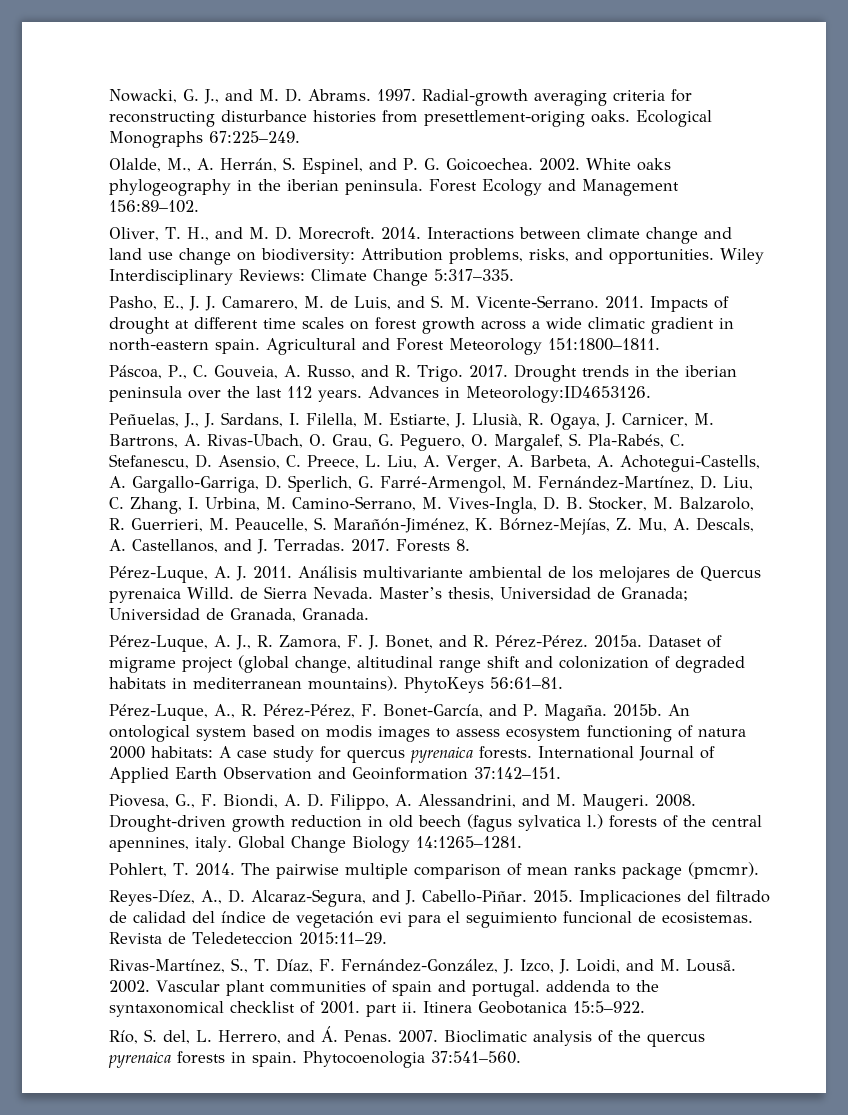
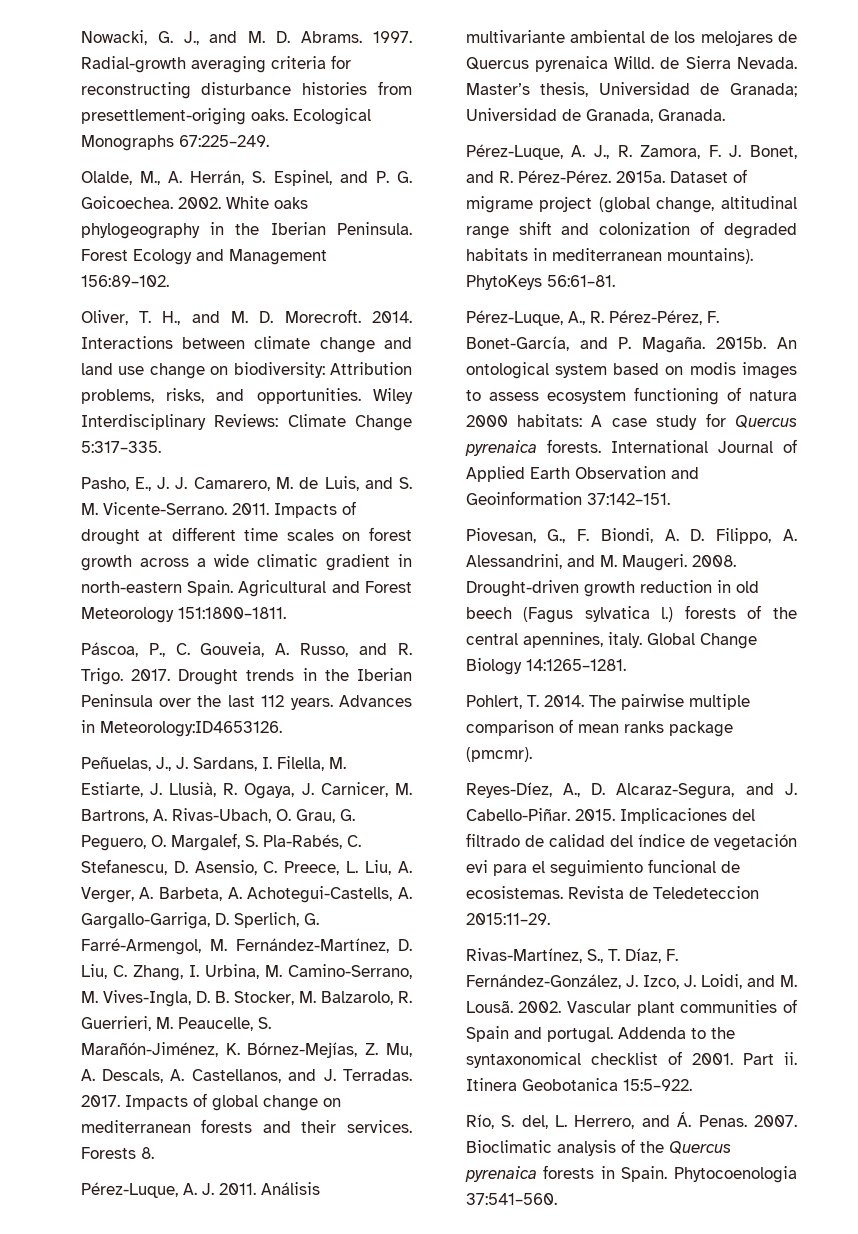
- White oaks phylogeography in the iberian peninsula.
+ White oaks phylogeography in the Iberian Peninsula.
- Impacts of drought at different time scales on forest growth across a wide climatic gradient in north-eastern spain.
+ Impacts of drought at different time scales on forest growth across a wide climatic gradient in north-eastern Spain.
- Drought trends in the iberian peninsula over the last 112 years.
+ Drought trends in the Iberian Peninsula over the last 112 years.
+ Impacts of global change on mediterranean forests and their services.
- An ontological system based on modis images to assess ecosystem functioning of natura 2000 habitats: A case study for quercus pyrenaica forests.
+ An ontological system based on modis images to assess ecosystem functioning of natura 2000 habitats: A case study for Quercus pyrenaica forests.
- Piovesa, G., F. Biondi, A. D. Filippo, A. Alessandrini, and M. Maugeri.
+ Piovesan, G., F. Biondi, A. D. Filippo, A. Alessandrini, and M. Maugeri.
- Drought-driven growth reduction in old beech (fagus sylvatica l.) forests of the central apennines, italy.
+ Drought-driven growth reduction in old beech (Fagus sylvatica l.) forests of the central apennines, italy.
- Vascular plant communities of spain and portugal. addenda to the syntaxonomical checklist of 2001. part ii.
+ Vascular plant communities of Spain and portugal. Addenda to the syntaxonomical checklist of 2001. Part ii.
- Bioclimatic analysis of the quercus pyrenaica forests in spain.
+ Bioclimatic analysis of the Quercus pyrenaica forests in Spain.

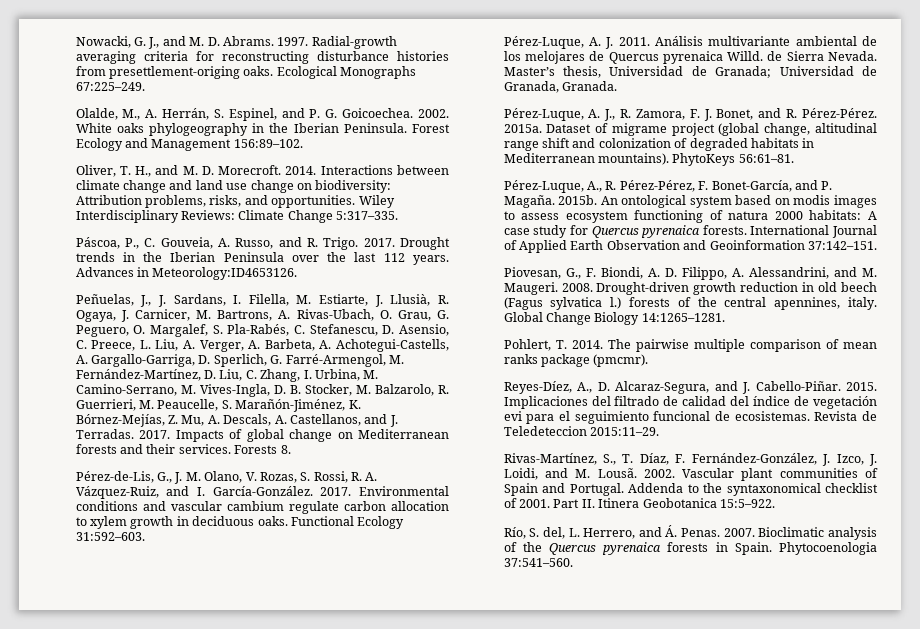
- Pasho, E., J. J. Camarero, M. de Luis, and S. M. Vicente-Serrano. 2011. Impacts of drought at different time scales on forest growth across a wide climatic gradient in north-eastern Spain. Agricultural and Forest Meteorology 151:1800–1811.
- Impacts of global change on mediterranean forests and their services.
+ Impacts of global change on Mediterranean forests and their services.
+ Pérez-de-Lis, G., J. M. Olano, V. Rozas, S. Rossi, R. A. Vázquez-Ruiz, and I. García-González. 2017. Environmental conditions and vascular cambium regulate carbon allocation to xylem growth in deciduous oaks. Functional Ecology 31:592–603.
- Dataset of migrame project (global change, altitudinal range shift and colonization of degraded habitats in mediterranean mountains).
+ Dataset of migrame project (global change, altitudinal range shift and colonization of degraded habitats in Mediterranean mountains).
- Vascular plant communities of Spain and portugal.
+ Vascular plant communities of Spain and Portugal.
- Part ii. Itinera Geobotanica 15:5–922.
+ Part II. Itinera Geobotanica 15:5–922.

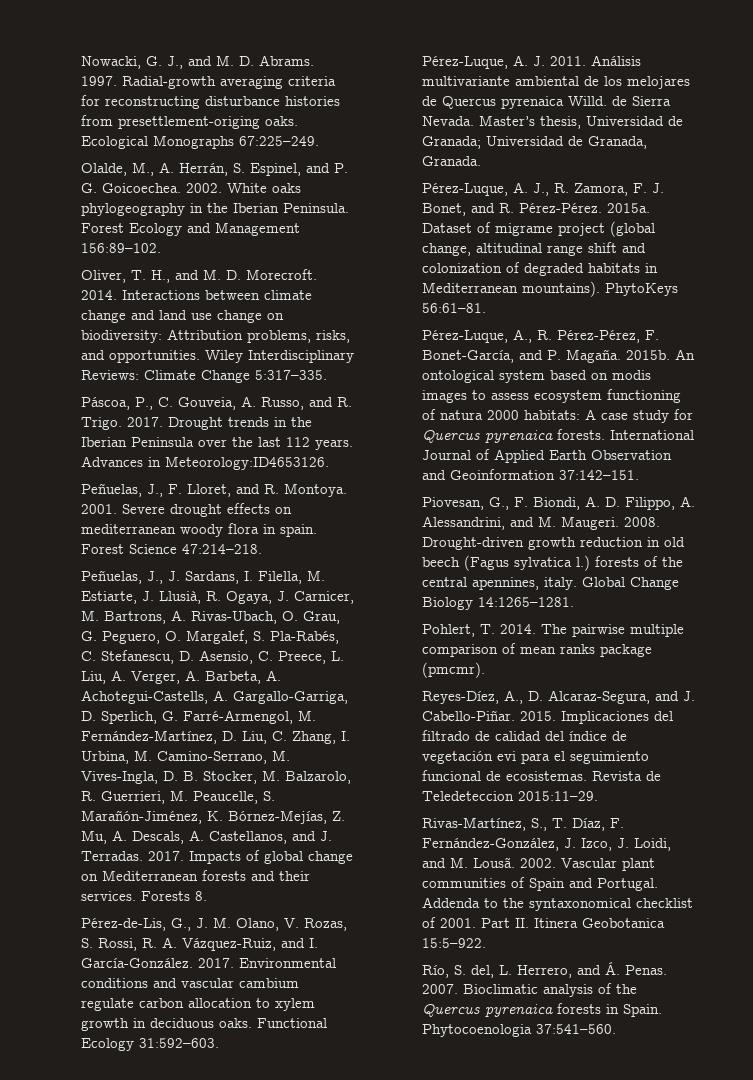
+ Peñuelas, J., F. Lloret, and R. Montoya. 2001. Severe drought effects on mediterranean woody flora in spain. Forest Science 47:214–218.

